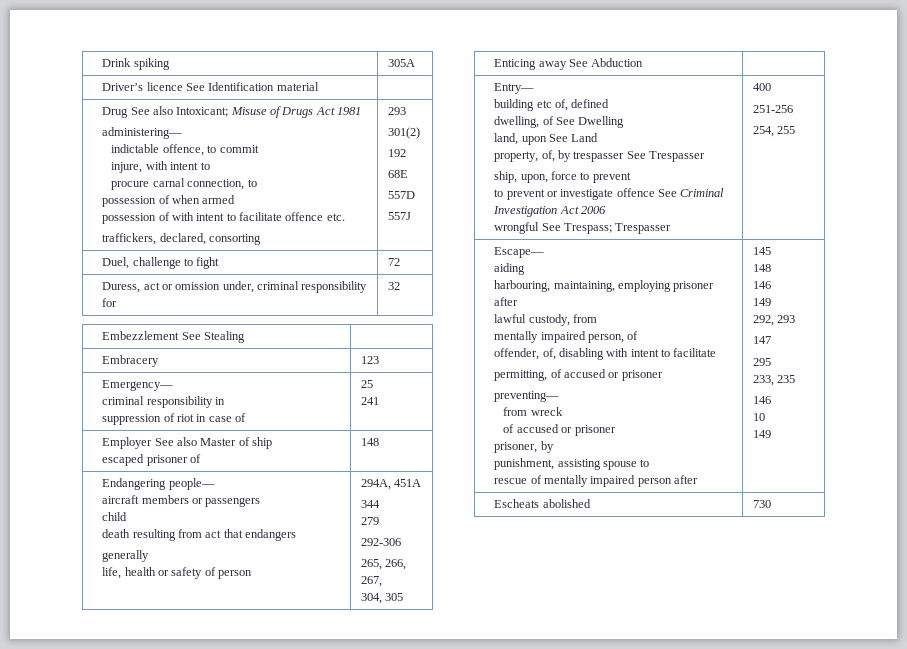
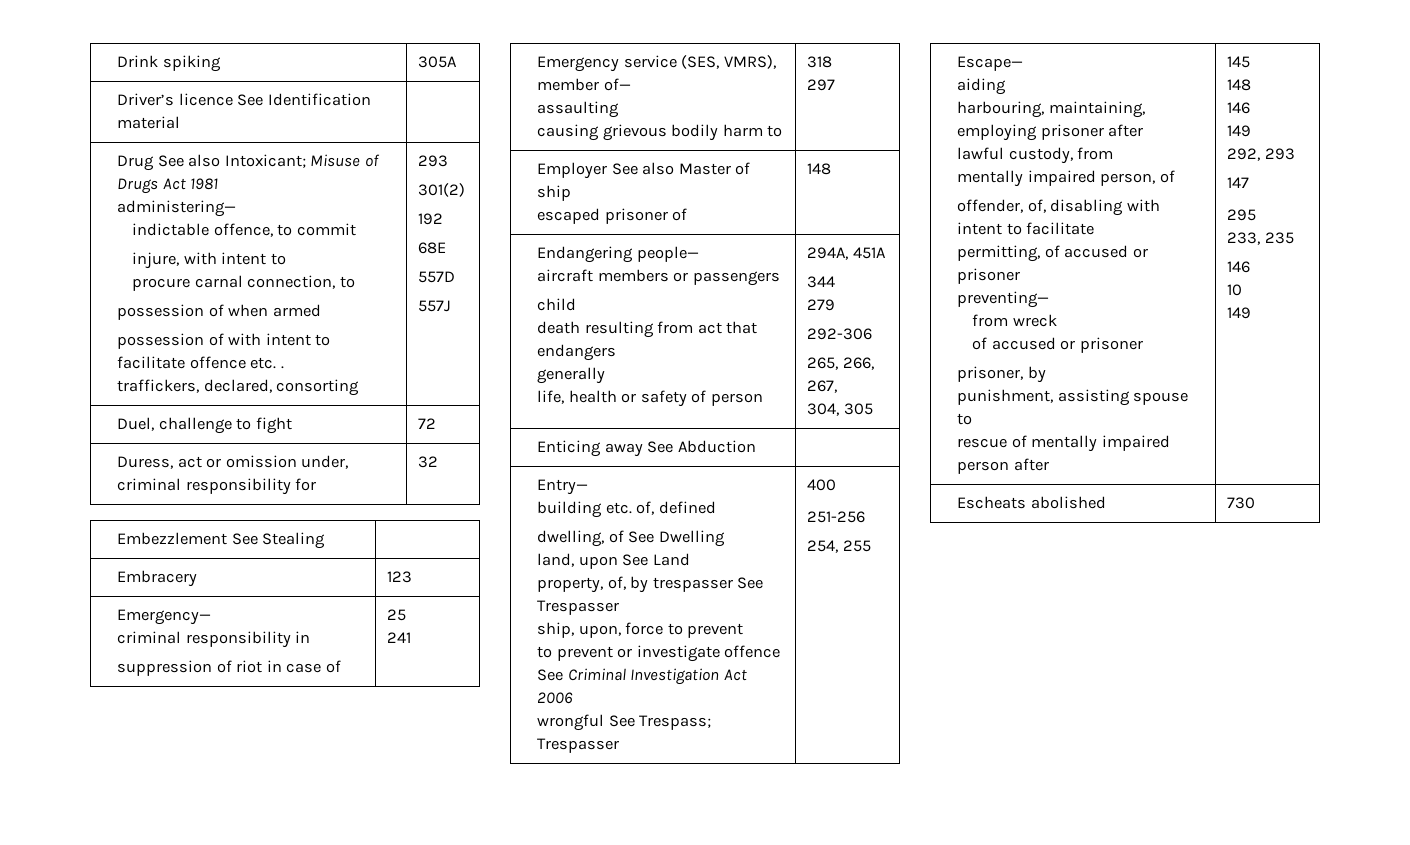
- possession of with intent to facilitate offence etc.
+ possession of with intent to facilitate offence etc. .
+ Emergency service (SES, VMRS), member of—
+ assaulting
+ causing grievous bodily harm to | 318
+ 297
- building etc of, defined
+ building etc. of, defined

